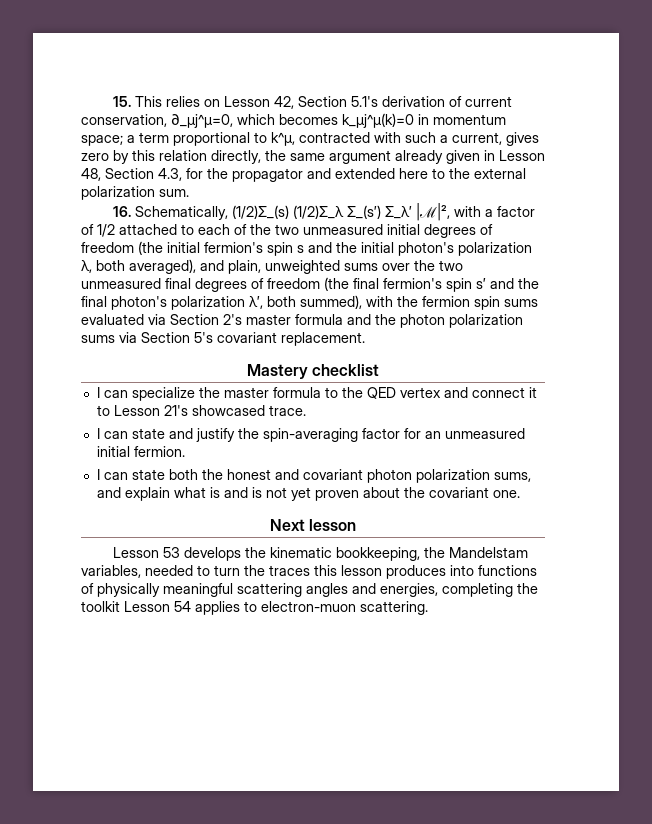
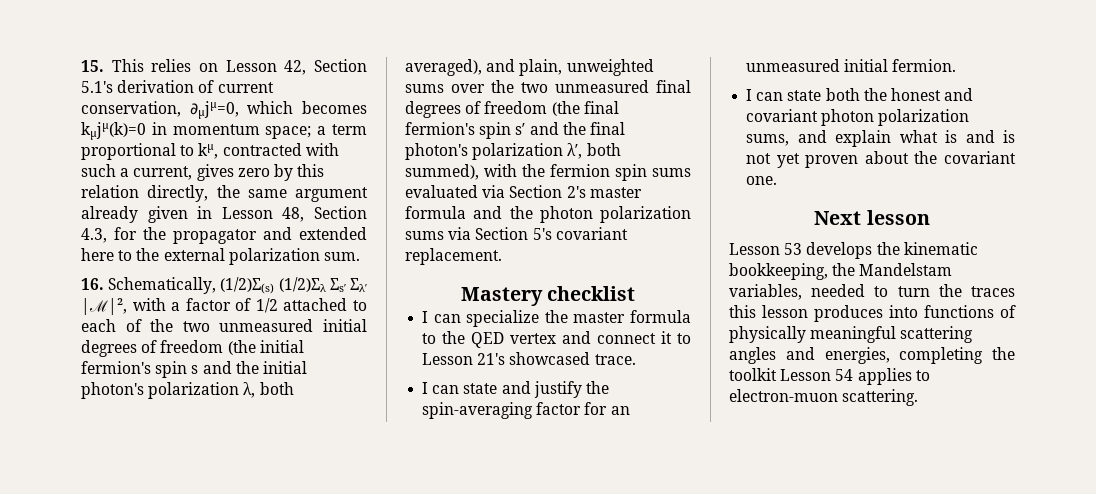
- 15. This relies on Lesson 42, Section 5.1's derivation of current conservation, ∂_μj^μ=0, which becomes k_μj^μ(k)=0 in momentum space; a term proportional to k^μ, contracted with such a current, gives zero by this relation directly, the same argument already given in Lesson 48, Section 4.3, for the propagator and extended here to the external polarization sum.
+ 15. This relies on Lesson 42, Section 5.1's derivation of current conservation, ∂μjμ=0, which becomes kμjμ(k)=0 in momentum space; a term proportional to kμ, contracted with such a current, gives zero by this relation directly, the same argument already given in Lesson 48, Section 4.3, for the propagator and extended here to the external polarization sum.
- 16. Schematically, (1/2)Σ_(s) (1/2)Σ_λ Σ_(s′) Σ_λ′ |ℳ|², with a factor of 1/2 attached to each of the two unmeasured initial degrees of freedom (the initial fermion's spin s and the initial photon's polarization λ, both averaged), and plain, unweighted sums over the two unmeasured final degrees of freedom (the final fermion's spin s′ and the final photon's polarization λ′, both summed), with the fermion spin sums evaluated via Section 2's master formula and the photon polarization sums via Section 5's covariant replacement.
+ 16. Schematically, (1/2)Σ(s) (1/2)Σλ Σs′ Σλ′ |ℳ|², with a factor of 1/2 attached to each of the two unmeasured initial degrees of freedom (the initial fermion's spin s and the initial photon's polarization λ, both averaged), and plain, unweighted sums over the two unmeasured final degrees of freedom (the final fermion's spin s′ and the final photon's polarization λ′, both summed), with the fermion spin sums evaluated via Section 2's master formula and the photon polarization sums via Section 5's covariant replacement.

